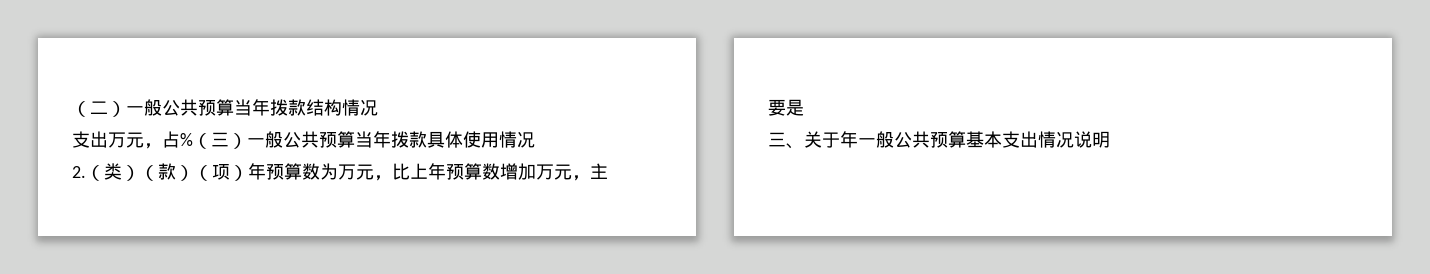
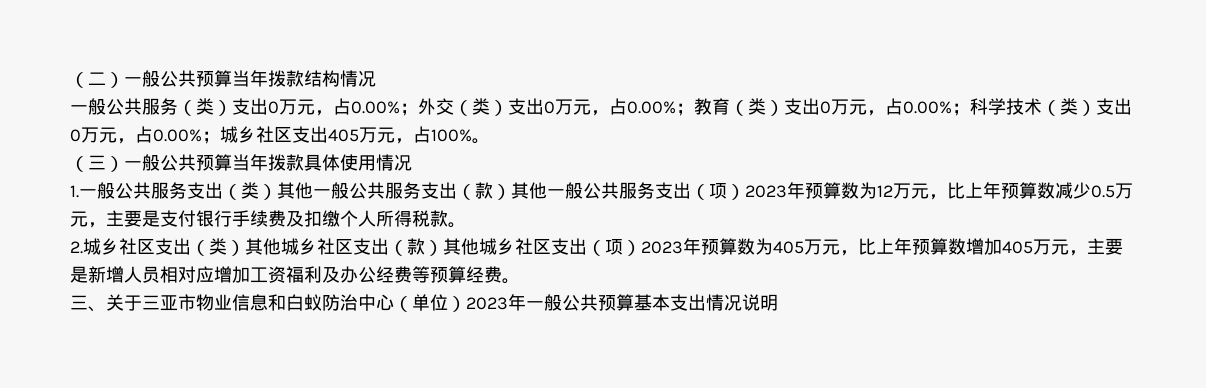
- 支出万元，占%（三）一般公共预算当年拨款具体使用情况
+ 一般公共服务（类）支出0万元，占0.00%；外交（类）支出0万元，占0.00%；教育（类）支出0万元，占0.00%；科学技术（类）支出0万元，占0.00%；城乡社区支出405万元，占100%。
+ （三）一般公共预算当年拨款具体使用情况
- 2.（类）（款）（项）年预算数为万元，比上年预算数增加万元，主要是
- 三、关于年一般公共预算基本支出情况说明
+ 1.一般公共服务支出（类）其他一般公共服务支出（款）其他一般公共服务支出（项）2023年预算数为12万元，比上年预算数减少0.5万元，主要是支付银行手续费及扣缴个人所得税款。
+ 2.城乡社区支出（类）其他城乡社区支出（款）其他城乡社区支出（项）2023年预算数为405万元，比上年预算数增加405万元，主要是新增人员相对应增加工资福利及办公经费等预算经费。
+ 三、关于三亚市物业信息和白蚁防治中心（单位）2023年一般公共预算基本支出情况说明

